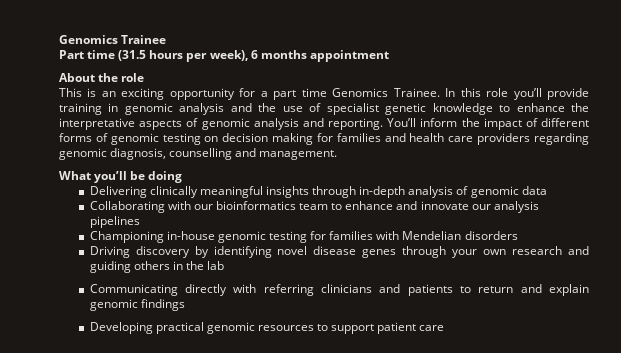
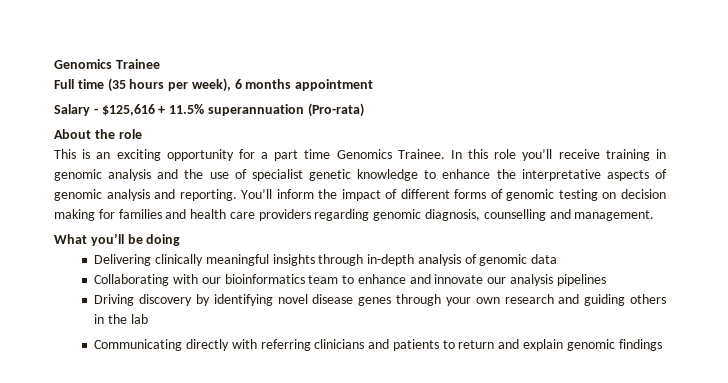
- Part time (31.5 hours per week), 6 months appointment
+ Full time (35 hours per week), 6 months appointment
+ Salary - $125,616 + 11.5% superannuation (Pro-rata)
- In this role you’ll provide training in genomic analysis and the use of specialist genetic knowledge to enhance the interpretative aspects of genomic analysis and reporting.
+ In this role you’ll receive training in genomic analysis and the use of specialist genetic knowledge to enhance the interpretative aspects of genomic analysis and reporting.
- Championing in-house genomic testing for families with Mendelian disorders
- Developing practical genomic resources to support patient care

